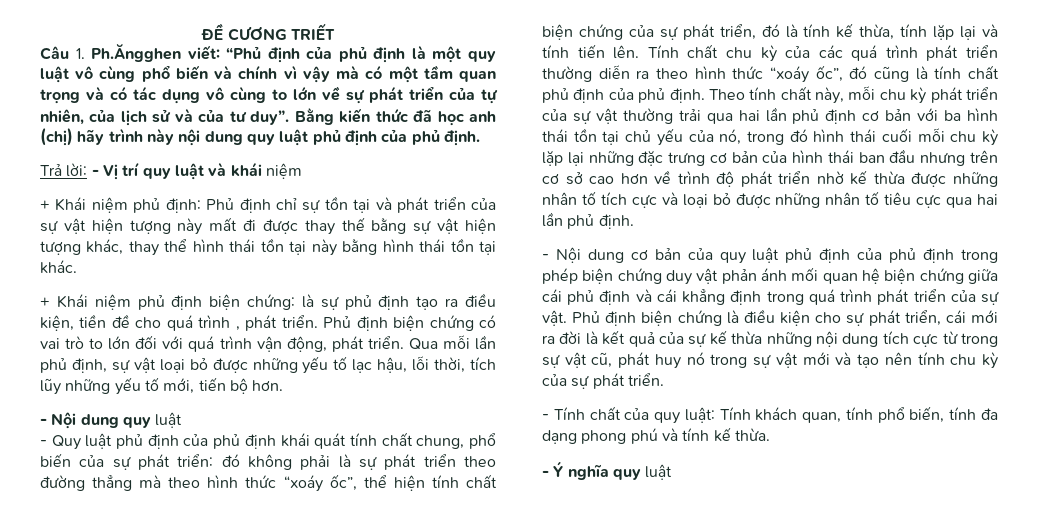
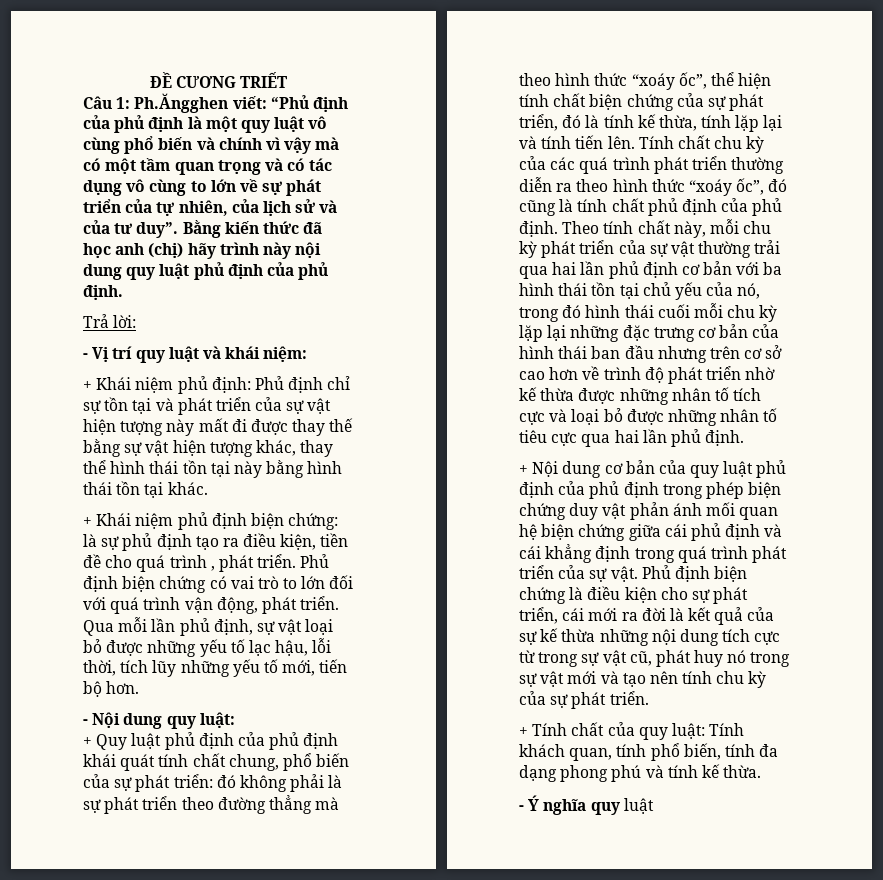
- Câu 1. Ph.Ăngghen viết: “Phủ định của phủ định là một quy luật vô cùng phổ biến và chính vì vậy mà có một tầm quan trọng và có tác dụng vô cùng to lớn về sự phát triển của tự nhiên, của lịch sử và của tư duy”.
+ Câu 1: Ph.Ăngghen viết: “Phủ định của phủ định là một quy luật vô cùng phổ biến và chính vì vậy mà có một tầm quan trọng và có tác dụng vô cùng to lớn về sự phát triển của tự nhiên, của lịch sử và của tư duy”.
- Trả lời: - Vị trí quy luật và khái niệm
+ Trả lời:
+ - Vị trí quy luật và khái niệm:
- - Nội dung quy luật
- - Quy luật phủ định của phủ định khái quát tính chất chung, phổ biến của sự phát triển: đó không phải là sự phát triển theo đường thẳng mà theo hình thức “xoáy ốc”, thể hiện tính chất biện chứng của sự phát triển, đó là tính kế thừa, tính lặp lại và tính tiến lên.
+ - Nội dung quy luật:
+ + Quy luật phủ định của phủ định khái quát tính chất chung, phổ biến của sự phát triển: đó không phải là sự phát triển theo đường thẳng mà theo hình thức “xoáy ốc”, thể hiện tính chất biện chứng của sự phát triển, đó là tính kế thừa, tính lặp lại và tính tiến lên.
- - Nội dung cơ bản của quy luật phủ định của phủ định trong phép biện chứng duy vật phản ánh mối quan hệ biện chứng giữa cái phủ định và cái khẳng định trong quá trình phát triển của sự vật.
+ + Nội dung cơ bản của quy luật phủ định của phủ định trong phép biện chứng duy vật phản ánh mối quan hệ biện chứng giữa cái phủ định và cái khẳng định trong quá trình phát triển của sự vật.
- - Tính chất của quy luật: Tính khách quan, tính phổ biến, tính đa dạng phong phú và tính kế thừa.
+ + Tính chất của quy luật: Tính khách quan, tính phổ biến, tính đa dạng phong phú và tính kế thừa.

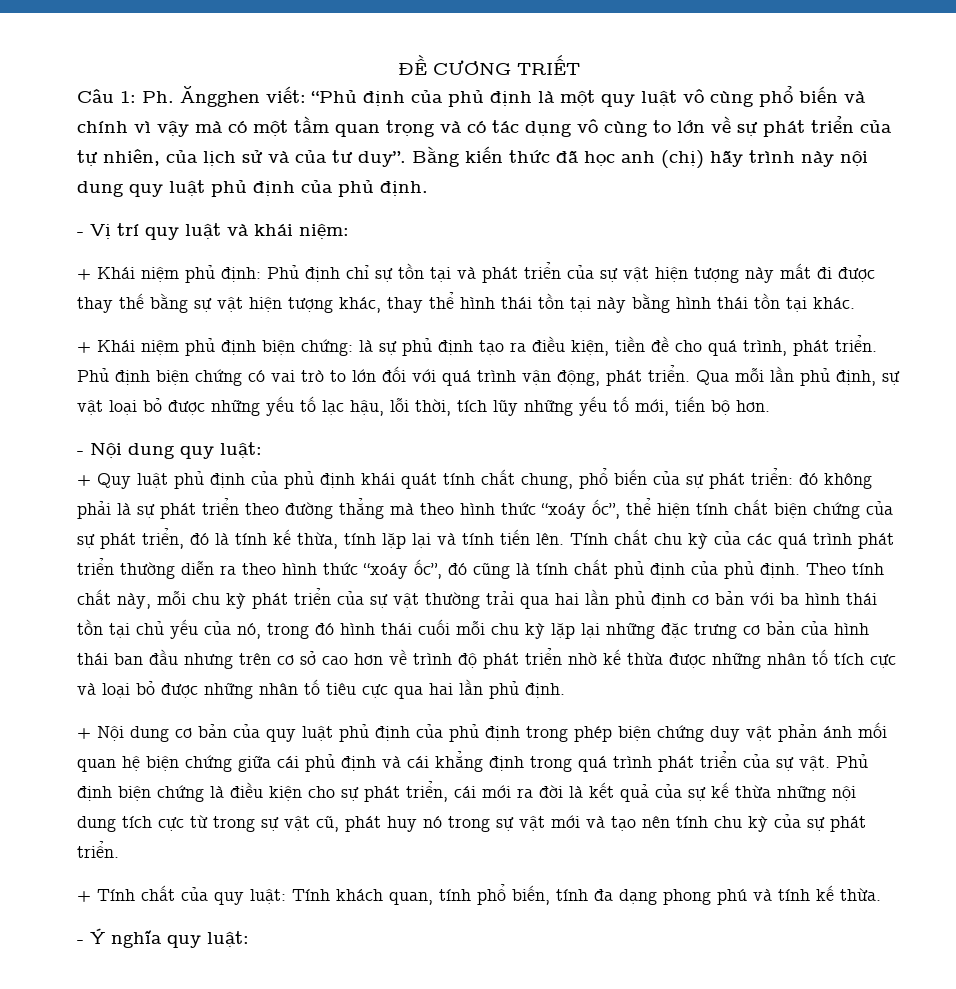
- Câu 1: Ph.Ăngghen viết: “Phủ định của phủ định là một quy luật vô cùng phổ biến và chính vì vậy mà có một tầm quan trọng và có tác dụng vô cùng to lớn về sự phát triển của tự nhiên, của lịch sử và của tư duy”.
+ Câu 1: Ph. Ăngghen viết: “Phủ định của phủ định là một quy luật vô cùng phổ biến và chính vì vậy mà có một tầm quan trọng và có tác dụng vô cùng to lớn về sự phát triển của tự nhiên, của lịch sử và của tư duy”.
- Trả lời:
- + Khái niệm phủ định biện chứng: là sự phủ định tạo ra điều kiện, tiền đề cho quá trình , phát triển.
+ + Khái niệm phủ định biện chứng: là sự phủ định tạo ra điều kiện, tiền đề cho quá trình, phát triển.
- - Ý nghĩa quy luật
+ - Ý nghĩa quy luật:

